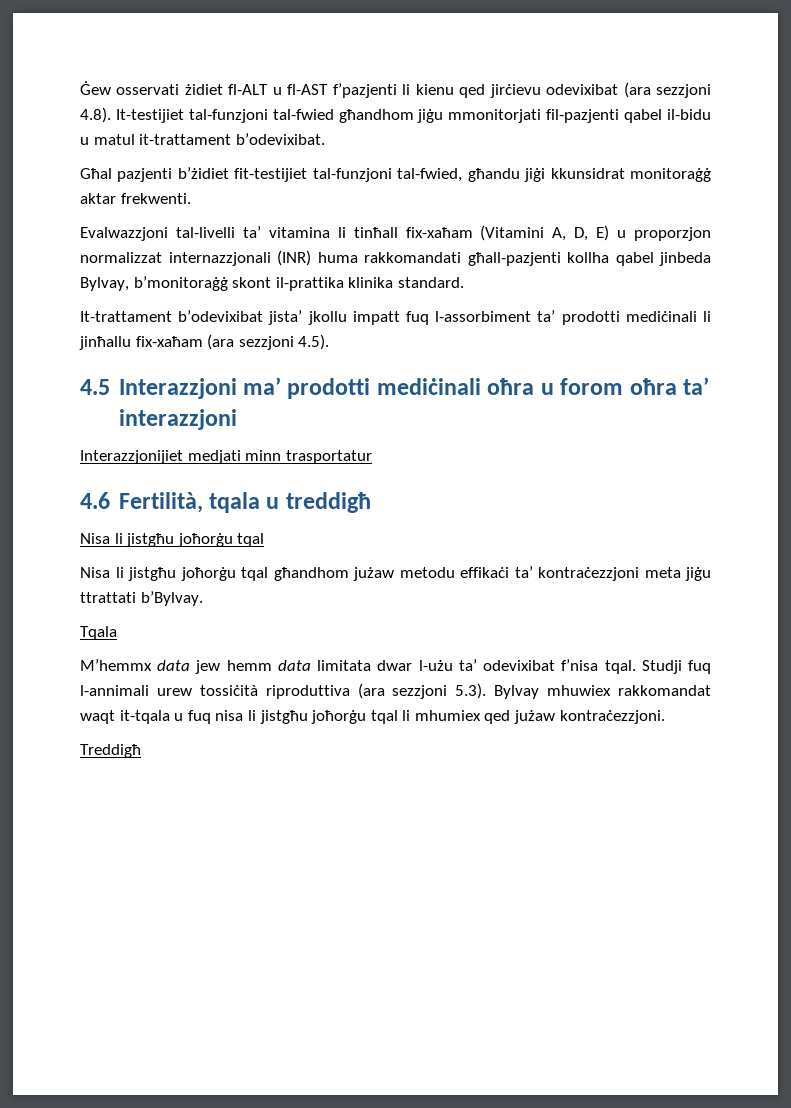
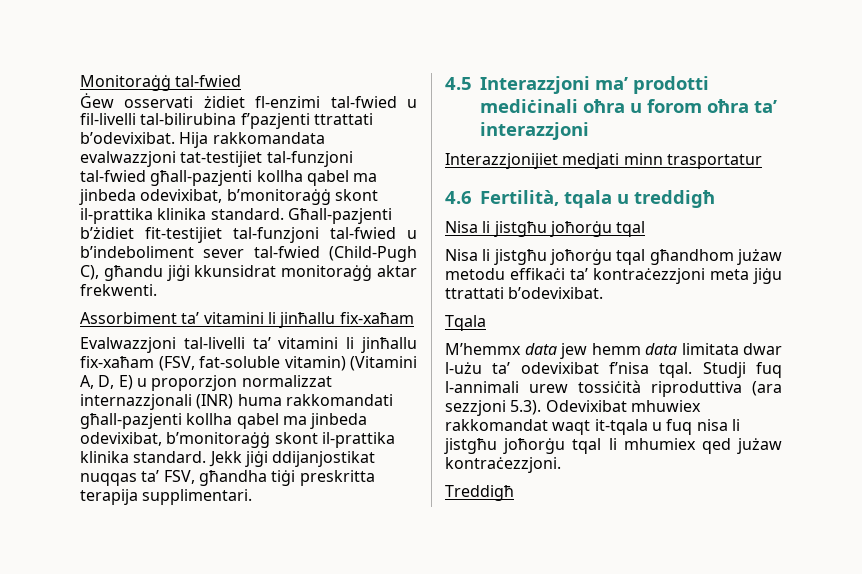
+ Monitoraġġ tal-fwied
- Ġew osservati żidiet fl-ALT u fl-AST f’pazjenti li kienu qed jirċievu odevixibat (ara sezzjoni 4.8). It-testijiet tal-funzjoni tal-fwied għandhom jiġu mmonitorjati fil-pazjenti qabel il-bidu u matul it-trattament b’odevixibat.
- Għal pazjenti b’żidiet fit-testijiet tal-funzjoni tal-fwied, għandu jiġi kkunsidrat monitoraġġ aktar frekwenti.
+ Ġew osservati żidiet fl-enzimi tal-fwied u fil-livelli tal-bilirubina f’pazjenti ttrattati b’odevixibat. Hija rakkomandata evalwazzjoni tat-testijiet tal-funzjoni tal-fwied għall-pazjenti kollha qabel ma jinbeda odevixibat, b’monitoraġġ skont il-prattika klinika standard. Għall-pazjenti b’żidiet fit-testijiet tal-funzjoni tal-fwied u b’indeboliment sever tal-fwied (Child-Pugh C), għandu jiġi kkunsidrat monitoraġġ aktar frekwenti.
- Evalwazzjoni tal-livelli ta’ vitamina li tinħall fix-xaħam (Vitamini A, D, E) u proporzjon normalizzat internazzjonali (INR) huma rakkomandati għall-pazjenti kollha qabel jinbeda Bylvay, b’monitoraġġ skont il-prattika klinika standard.
- It-trattament b’odevixibat jista’ jkollu impatt fuq l-assorbiment ta’ prodotti mediċinali li jinħallu fix-xaħam (ara sezzjoni 4.5).
+ Assorbiment ta’ vitamini li jinħallu fix-xaħam
+ Evalwazzjoni tal-livelli ta’ vitamini li jinħallu fix-xaħam (FSV, fat-soluble vitamin) (Vitamini A, D, E) u proporzjon normalizzat internazzjonali (INR) huma rakkomandati għall-pazjenti kollha qabel ma jinbeda odevixibat, b’monitoraġġ skont il-prattika klinika standard. Jekk jiġi ddijanjostikat nuqqas ta’ FSV, għandha tiġi preskritta terapija supplimentari.
- Nisa li jistgħu joħorġu tqal għandhom jużaw metodu effikaċi ta’ kontraċezzjoni meta jiġu ttrattati b’Bylvay.
+ Nisa li jistgħu joħorġu tqal għandhom jużaw metodu effikaċi ta’ kontraċezzjoni meta jiġu ttrattati b’odevixibat.
- Studji fuq l-annimali urew tossiċità riproduttiva (ara sezzjoni 5.3). Bylvay mhuwiex rakkomandat waqt it-tqala u fuq nisa li jistgħu joħorġu tqal li mhumiex qed jużaw kontraċezzjoni.
+ Studji fuq l-annimali urew tossiċità riproduttiva (ara sezzjoni 5.3). Odevixibat mhuwiex rakkomandat waqt it-tqala u fuq nisa li jistgħu joħorġu tqal li mhumiex qed jużaw kontraċezzjoni.

